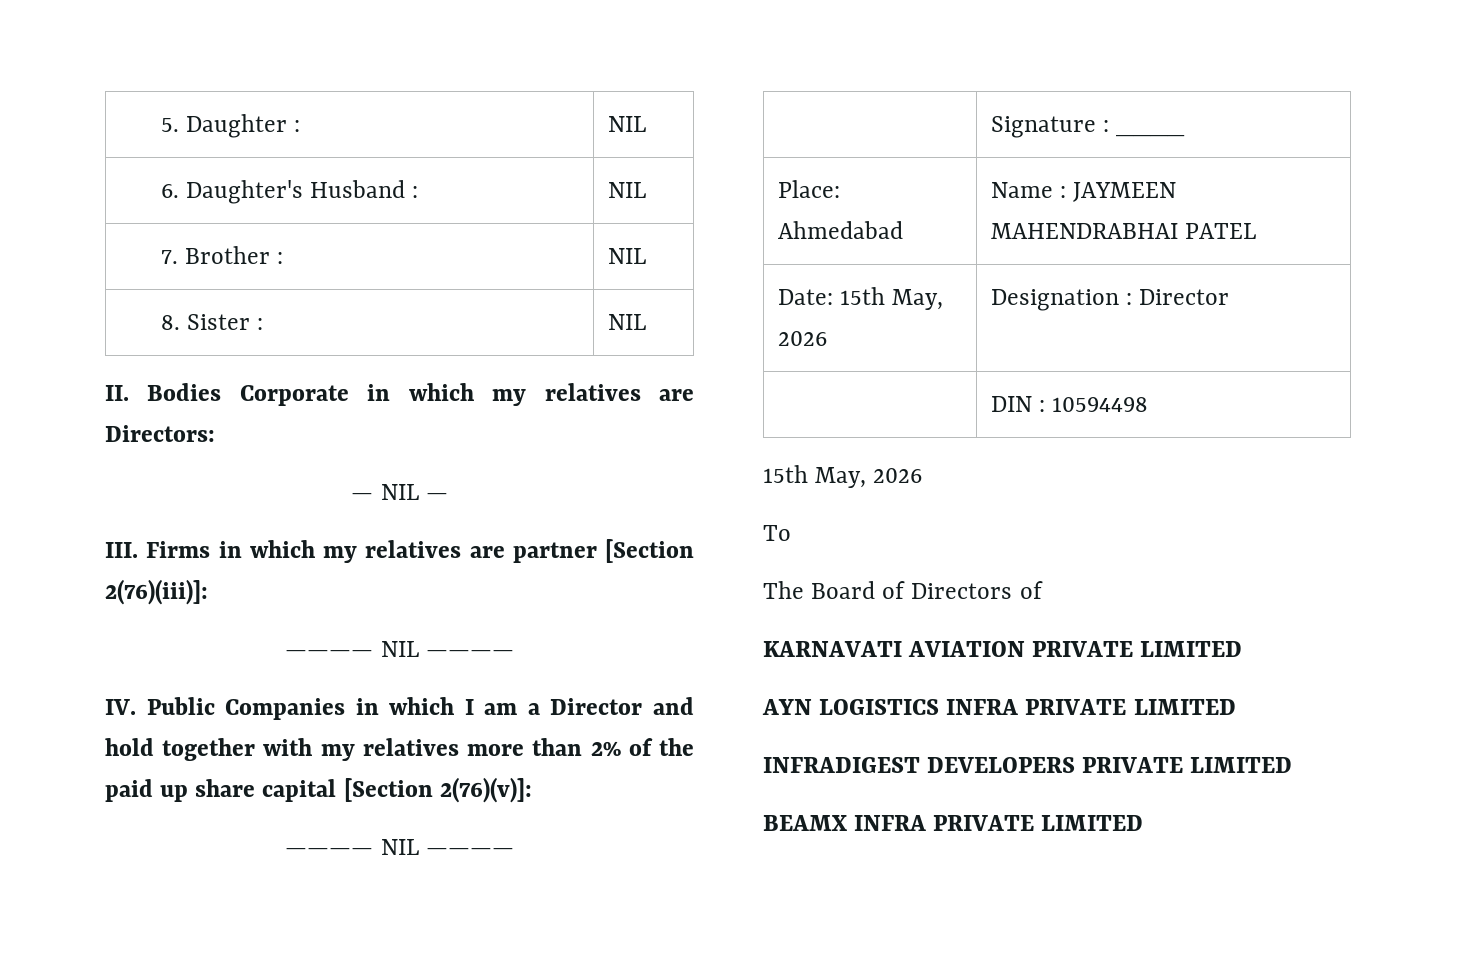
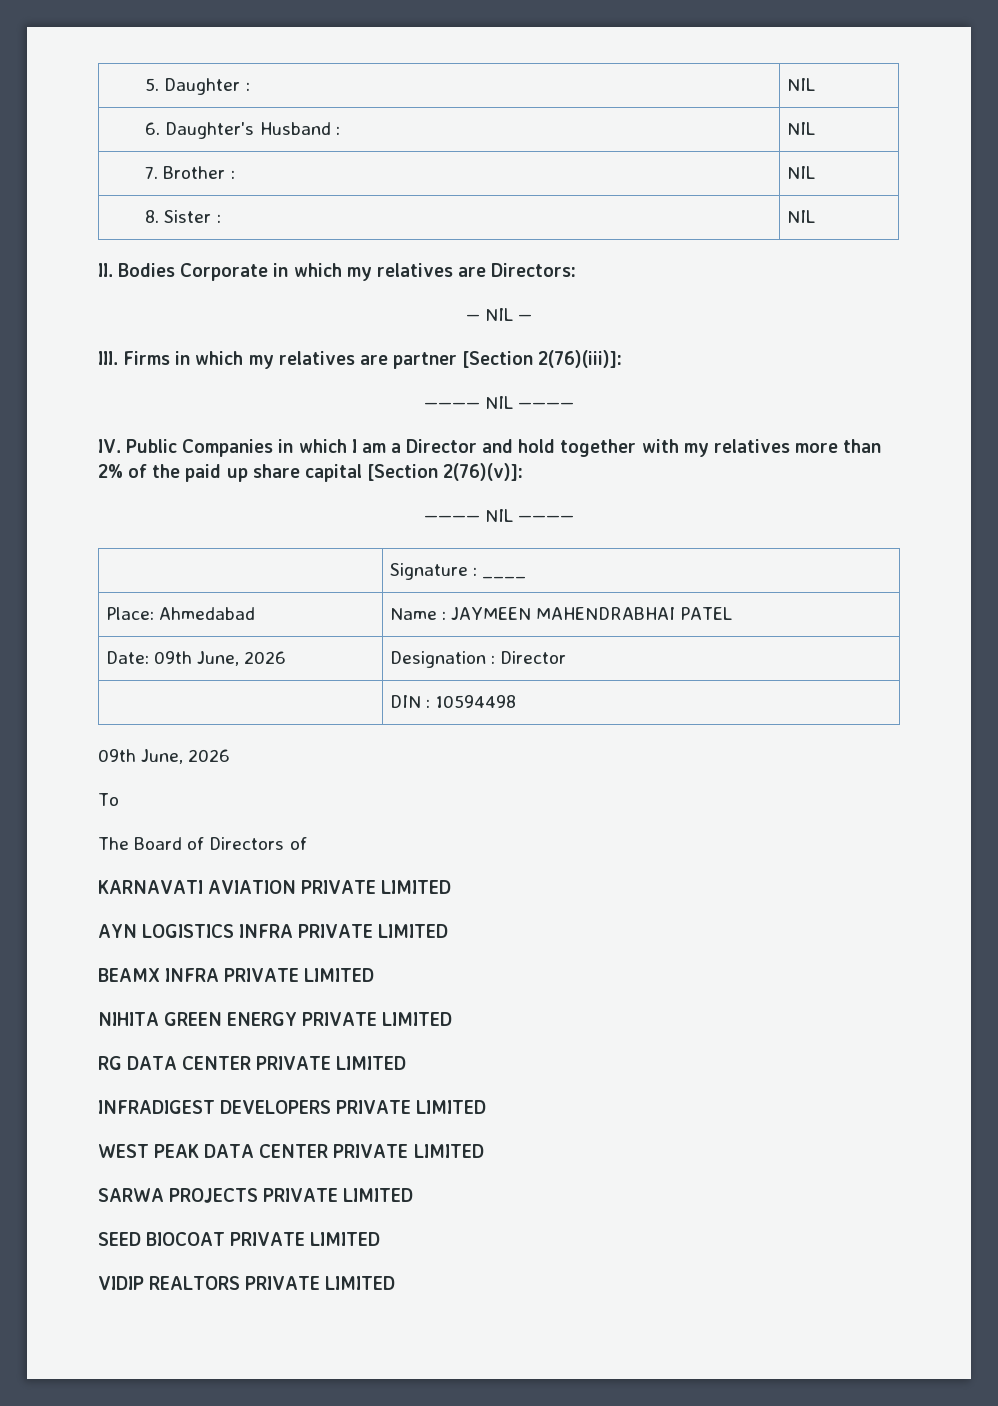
- Date: 15th May, 2026 | Designation : Director
+ Date: 09th June, 2026 | Designation : Director
  | DIN : 10594498
- 15th May, 2026
+ 09th June, 2026
+ BEAMX INFRA PRIVATE LIMITED
+ NIHITA GREEN ENERGY PRIVATE LIMITED
+ RG DATA CENTER PRIVATE LIMITED
  INFRADIGEST DEVELOPERS PRIVATE LIMITED
- BEAMX INFRA PRIVATE LIMITED
+ WEST PEAK DATA CENTER PRIVATE LIMITED
+ SARWA PROJECTS PRIVATE LIMITED
+ SEED BIOCOAT PRIVATE LIMITED
+ VIDIP REALTORS PRIVATE LIMITED

